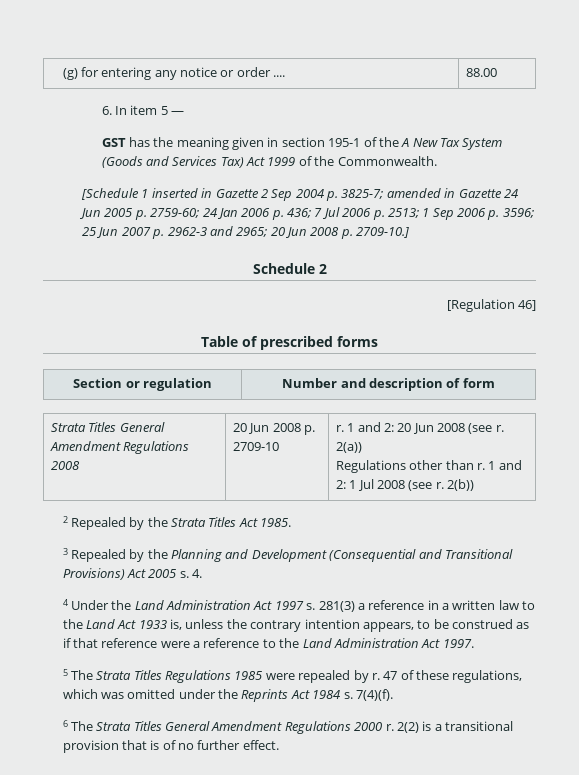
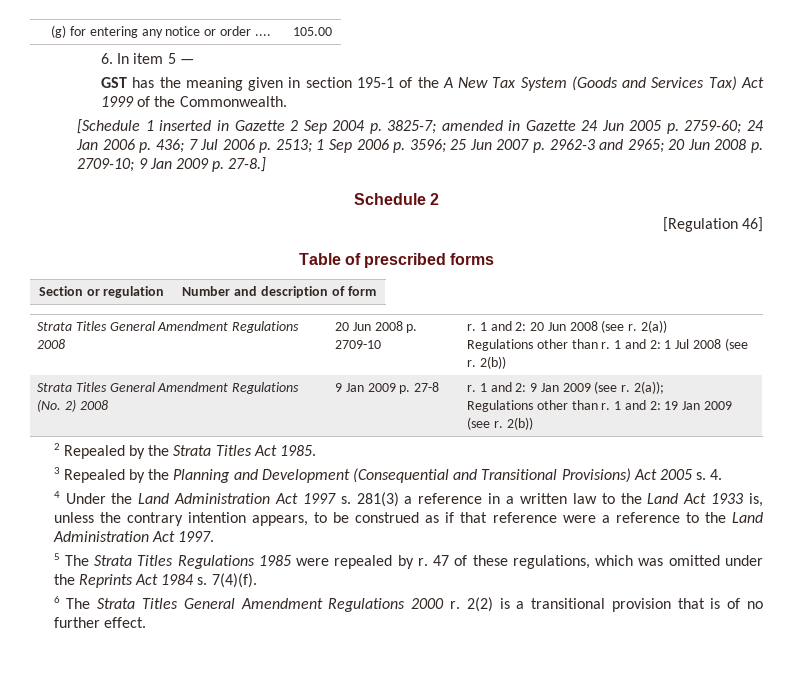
- (g) for entering any notice or order .... | 88.00
+ (g) for entering any notice or order .... | 105.00
- [Schedule 1 inserted in Gazette 2 Sep 2004 p. 3825-7; amended in Gazette 24 Jun 2005 p. 2759-60; 24 Jan 2006 p. 436; 7 Jul 2006 p. 2513; 1 Sep 2006 p. 3596; 25 Jun 2007 p. 2962-3 and 2965; 20 Jun 2008 p. 2709-10.]
+ [Schedule 1 inserted in Gazette 2 Sep 2004 p. 3825-7; amended in Gazette 24 Jun 2005 p. 2759-60; 24 Jan 2006 p. 436; 7 Jul 2006 p. 2513; 1 Sep 2006 p. 3596; 25 Jun 2007 p. 2962-3 and 2965; 20 Jun 2008 p. 2709-10; 9 Jan 2009 p. 27-8.]
+ Strata Titles General Amendment Regulations (No. 2) 2008 | 9 Jan 2009 p. 27-8 | r. 1 and 2: 9 Jan 2009 (see r. 2(a));
+ Regulations other than r. 1 and 2: 19 Jan 2009 (see r. 2(b))

